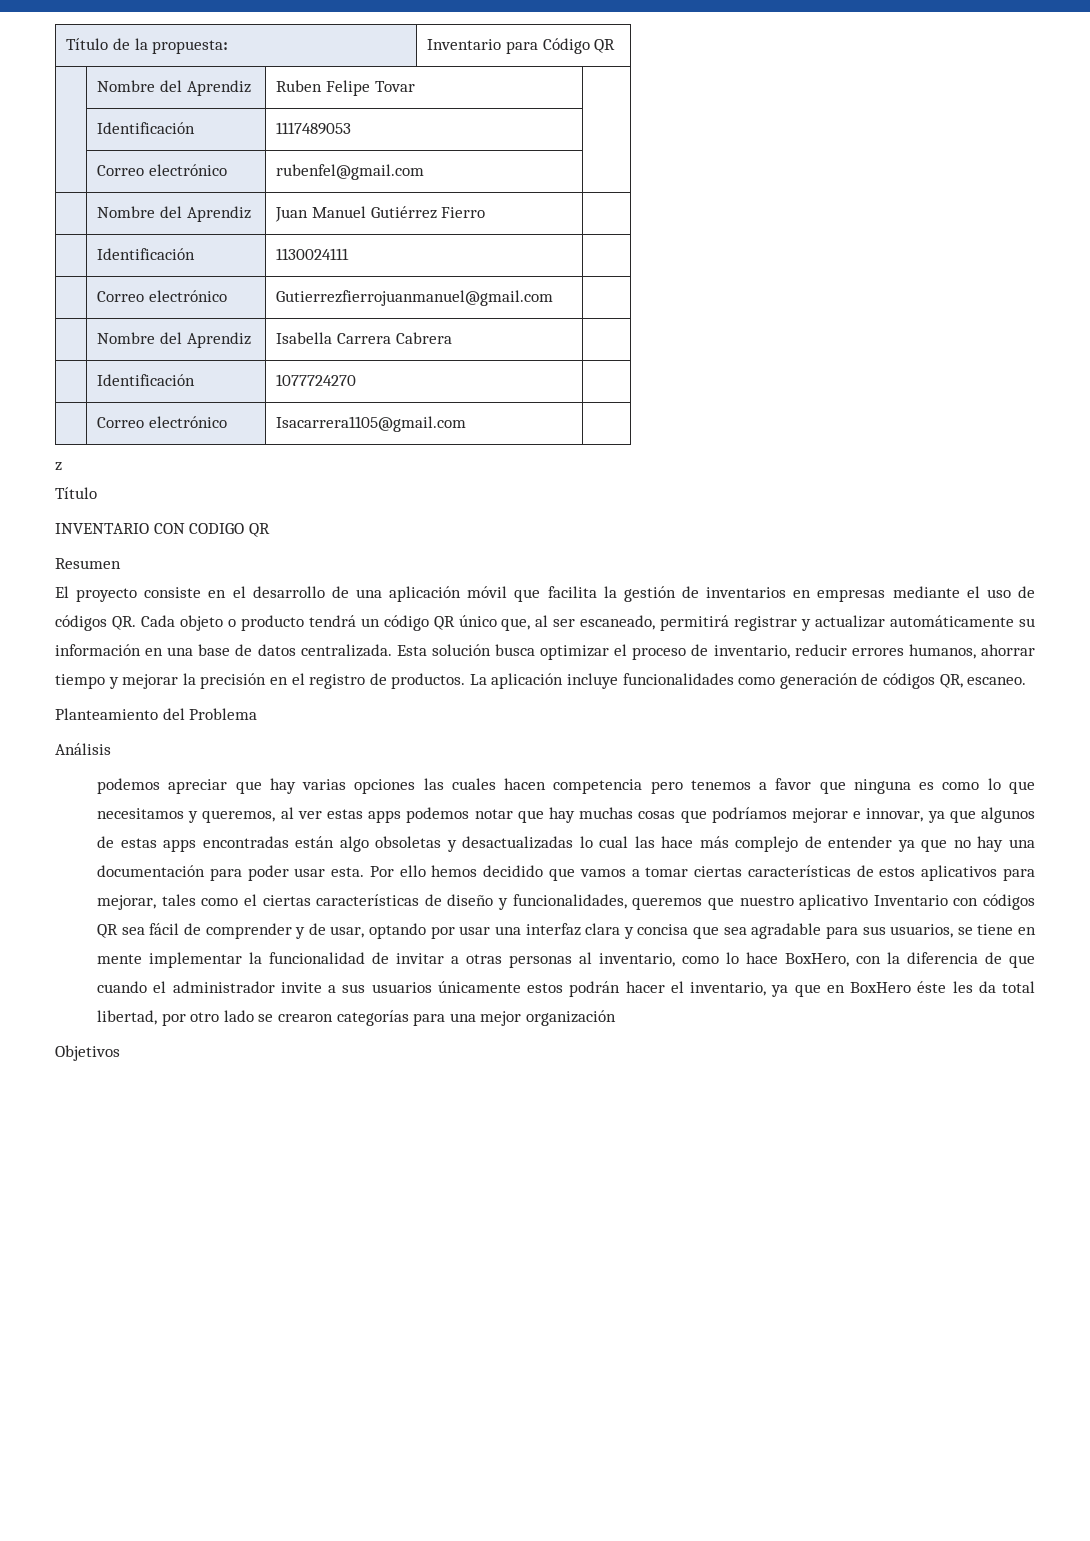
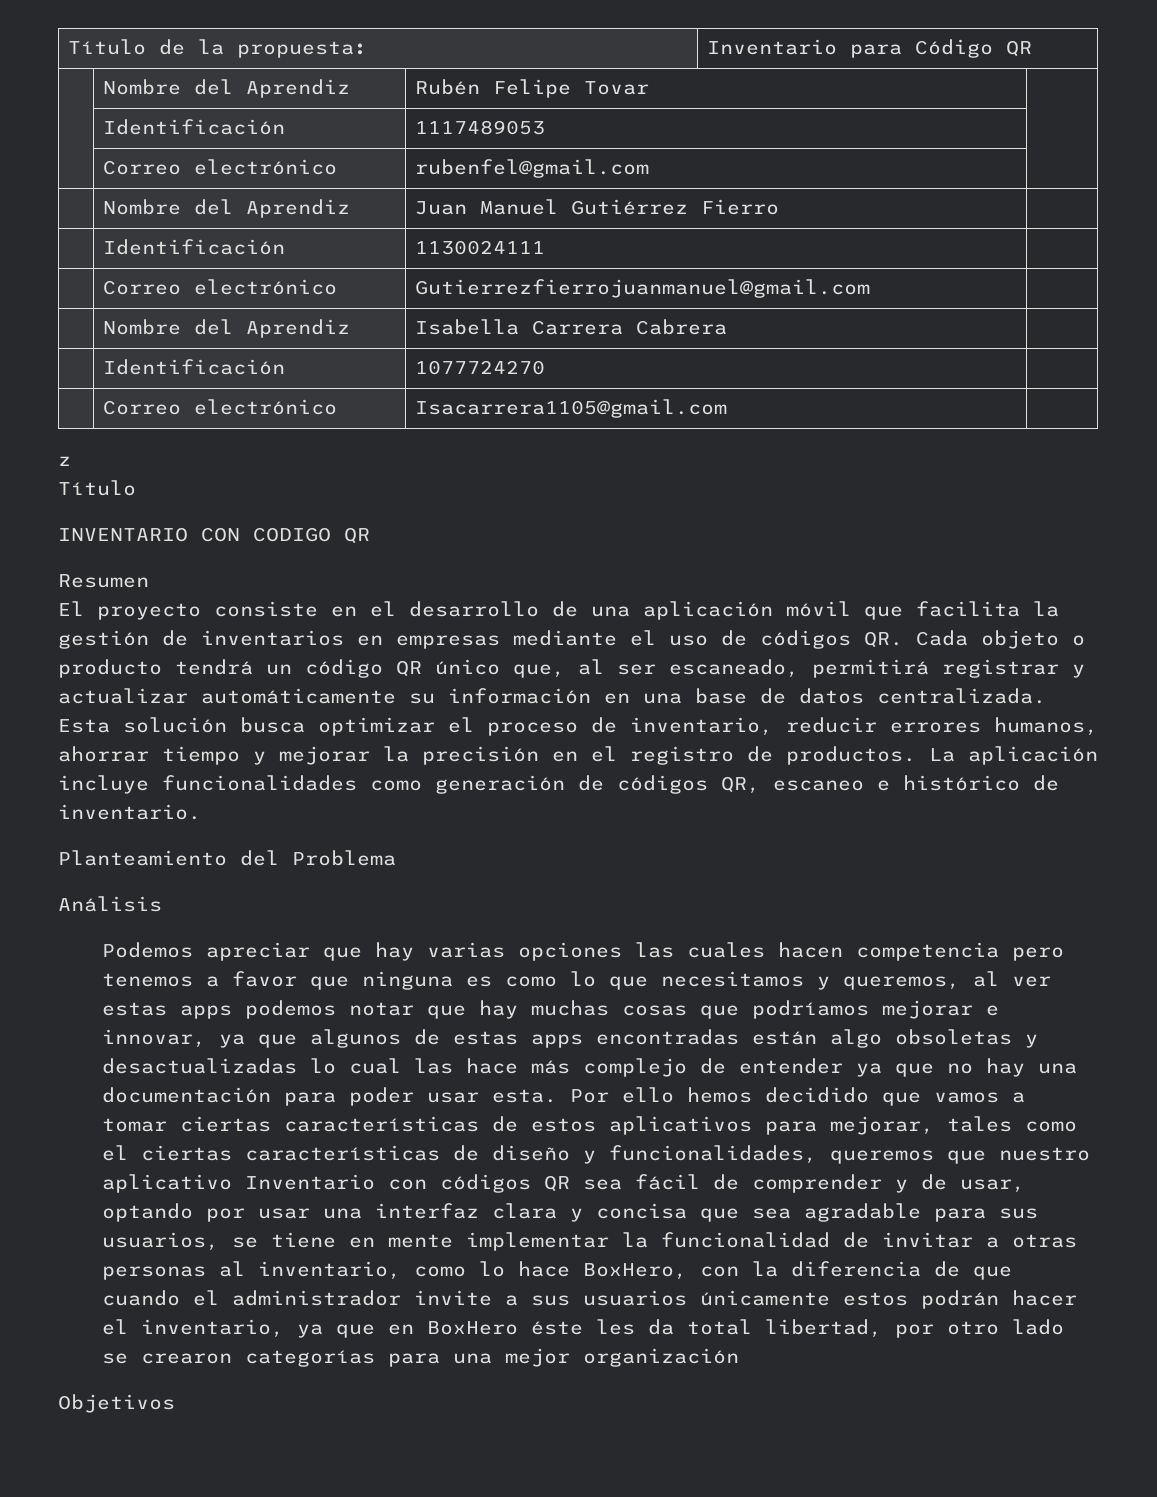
- | Nombre del Aprendiz | Ruben Felipe Tovar |
+ | Nombre del Aprendiz | Rubén Felipe Tovar |
- La aplicación incluye funcionalidades como generación de códigos QR, escaneo.
+ La aplicación incluye funcionalidades como generación de códigos QR, escaneo e histórico de inventario.
- podemos apreciar que hay varias opciones las cuales hacen competencia pero tenemos a favor que ninguna es como lo que necesitamos y queremos, al ver estas apps podemos notar que hay muchas cosas que podríamos mejorar e innovar, ya que algunos de estas apps encontradas están algo obsoletas y desactualizadas lo cual las hace más complejo de entender ya que no hay una documentación para poder usar esta.
+ Podemos apreciar que hay varias opciones las cuales hacen competencia pero tenemos a favor que ninguna es como lo que necesitamos y queremos, al ver estas apps podemos notar que hay muchas cosas que podríamos mejorar e innovar, ya que algunos de estas apps encontradas están algo obsoletas y desactualizadas lo cual las hace más complejo de entender ya que no hay una documentación para poder usar esta.

